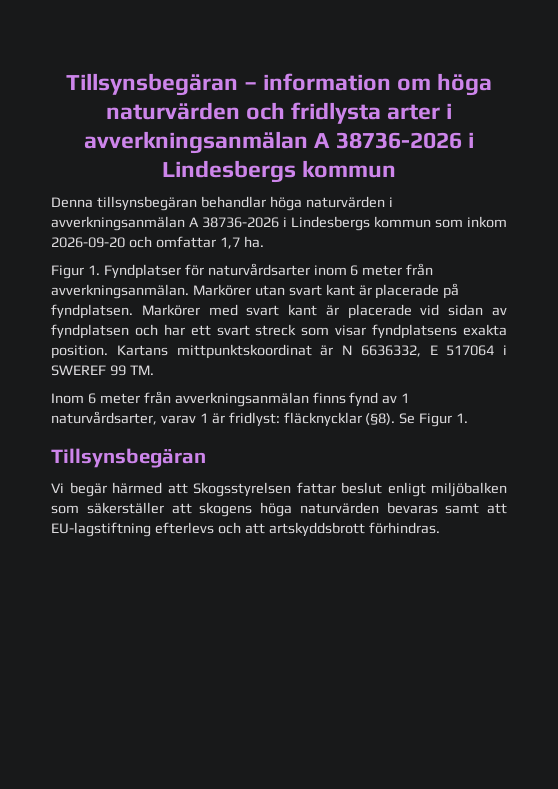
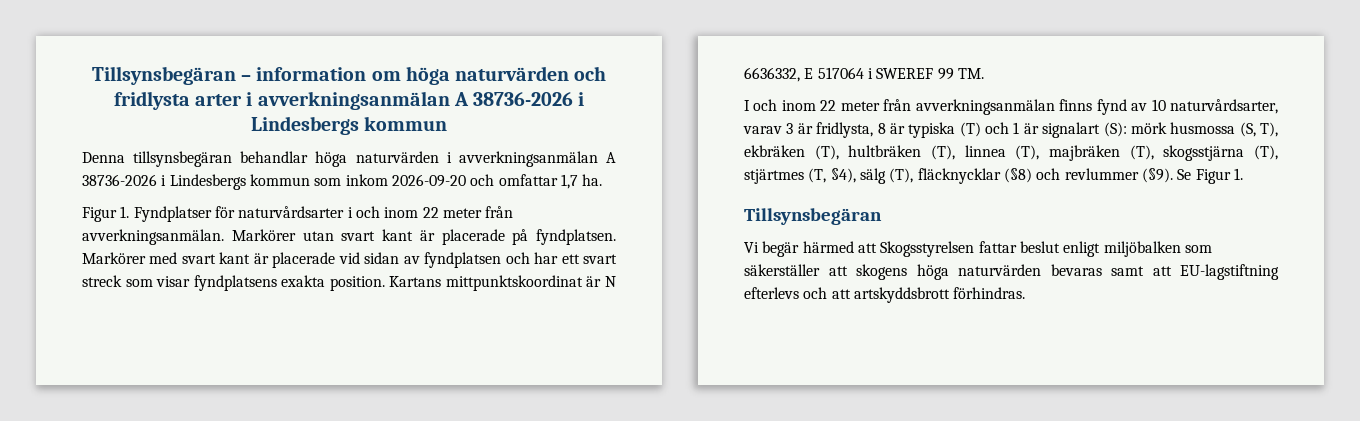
- Figur 1. Fyndplatser för naturvårdsarter inom 6 meter från avverkningsanmälan.
+ Figur 1. Fyndplatser för naturvårdsarter i och inom 22 meter från avverkningsanmälan.
- Inom 6 meter från avverkningsanmälan finns fynd av 1 naturvårdsarter, varav 1 är fridlyst: fläcknycklar (§8).
+ I och inom 22 meter från avverkningsanmälan finns fynd av 10 naturvårdsarter, varav 3 är fridlysta, 8 är typiska (T) och 1 är signalart (S): mörk husmossa (S, T), ekbräken (T), hultbräken (T), linnea (T), majbräken (T), skogsstjärna (T), stjärtmes (T, §4), sälg (T), fläcknycklar (§8) och revlummer (§9).

